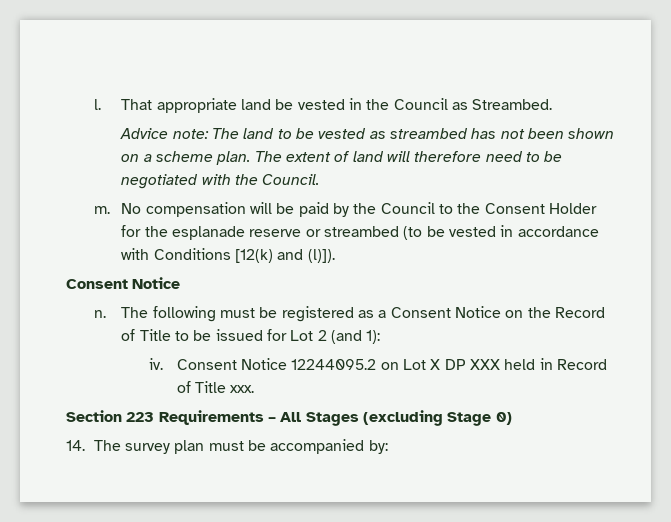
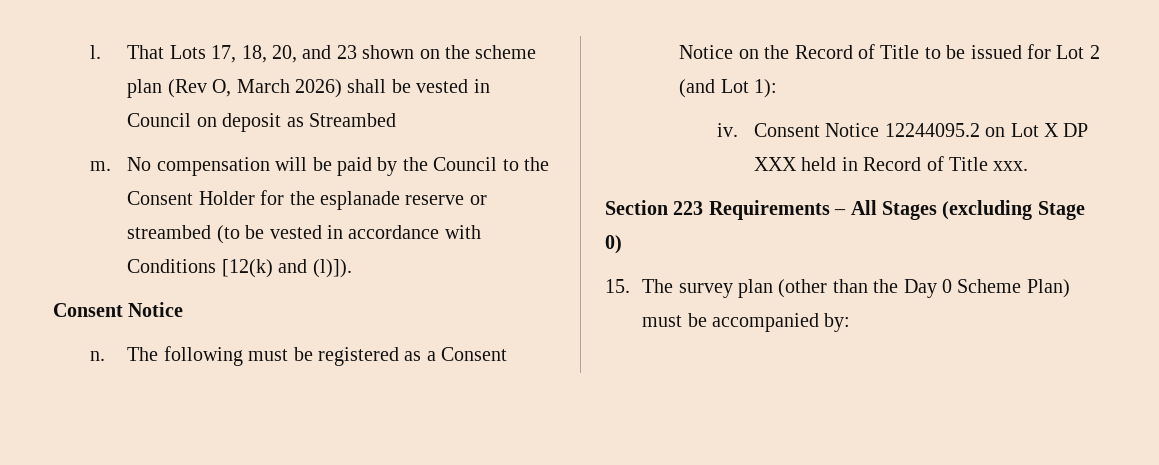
- That appropriate land be vested in the Council as Streambed.
- Advice note: The land to be vested as streambed has not been shown on a scheme plan. The extent of land will therefore need to be negotiated with the Council.
+ That Lots 17, 18, 20, and 23 shown on the scheme plan (Rev O, March 2026) shall be vested in Council on deposit as Streambed
- The following must be registered as a Consent Notice on the Record of Title to be issued for Lot 2 (and 1):
+ The following must be registered as a Consent Notice on the Record of Title to be issued for Lot 2 (and Lot 1):
- 14. The survey plan must be accompanied by:
+ 15. The survey plan (other than the Day 0 Scheme Plan) must be accompanied by:

